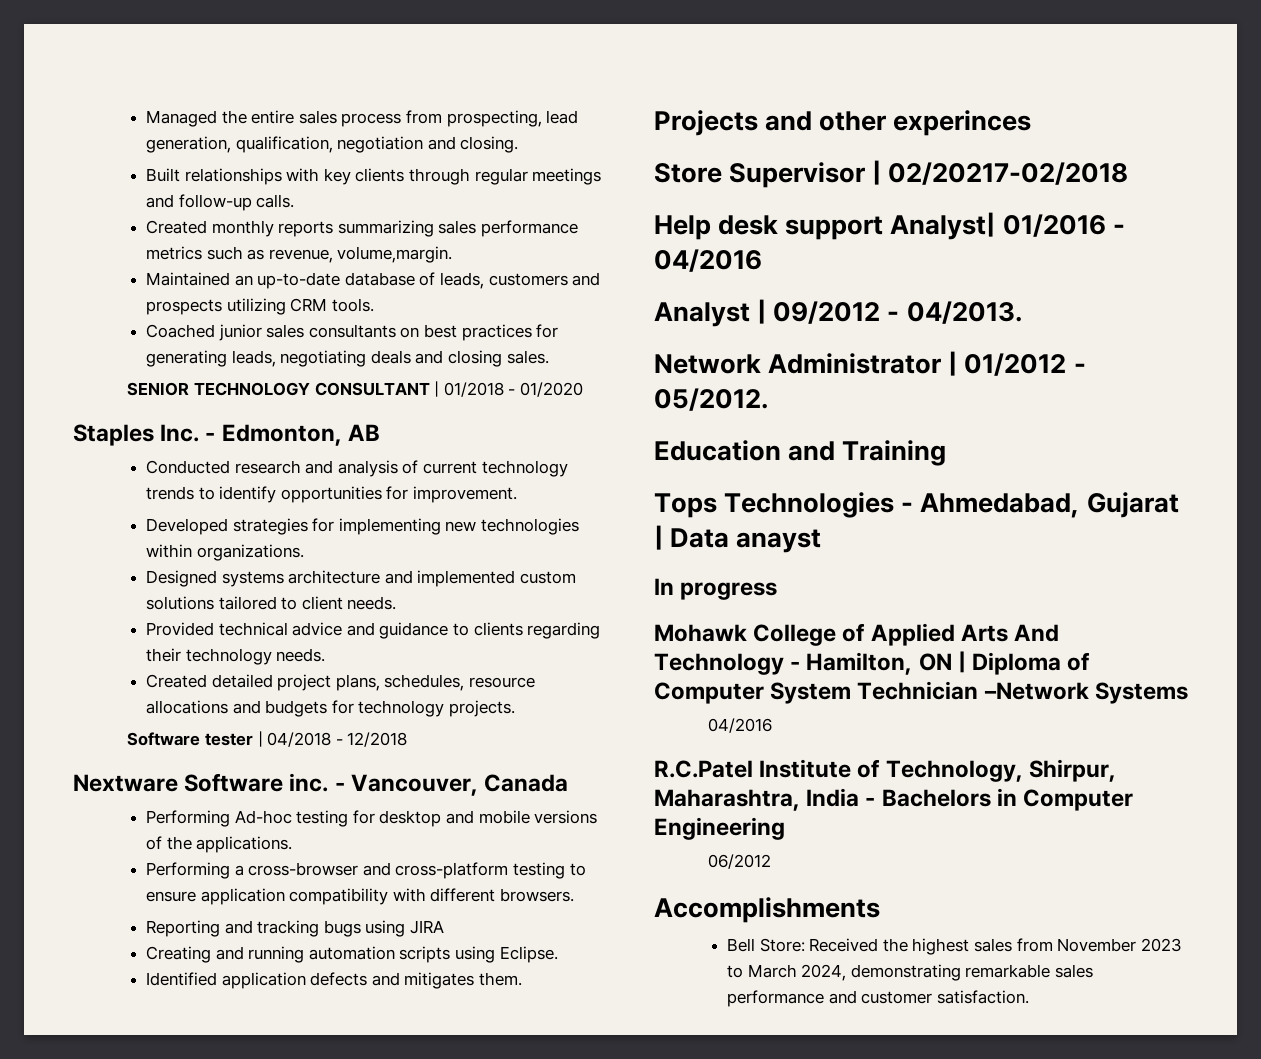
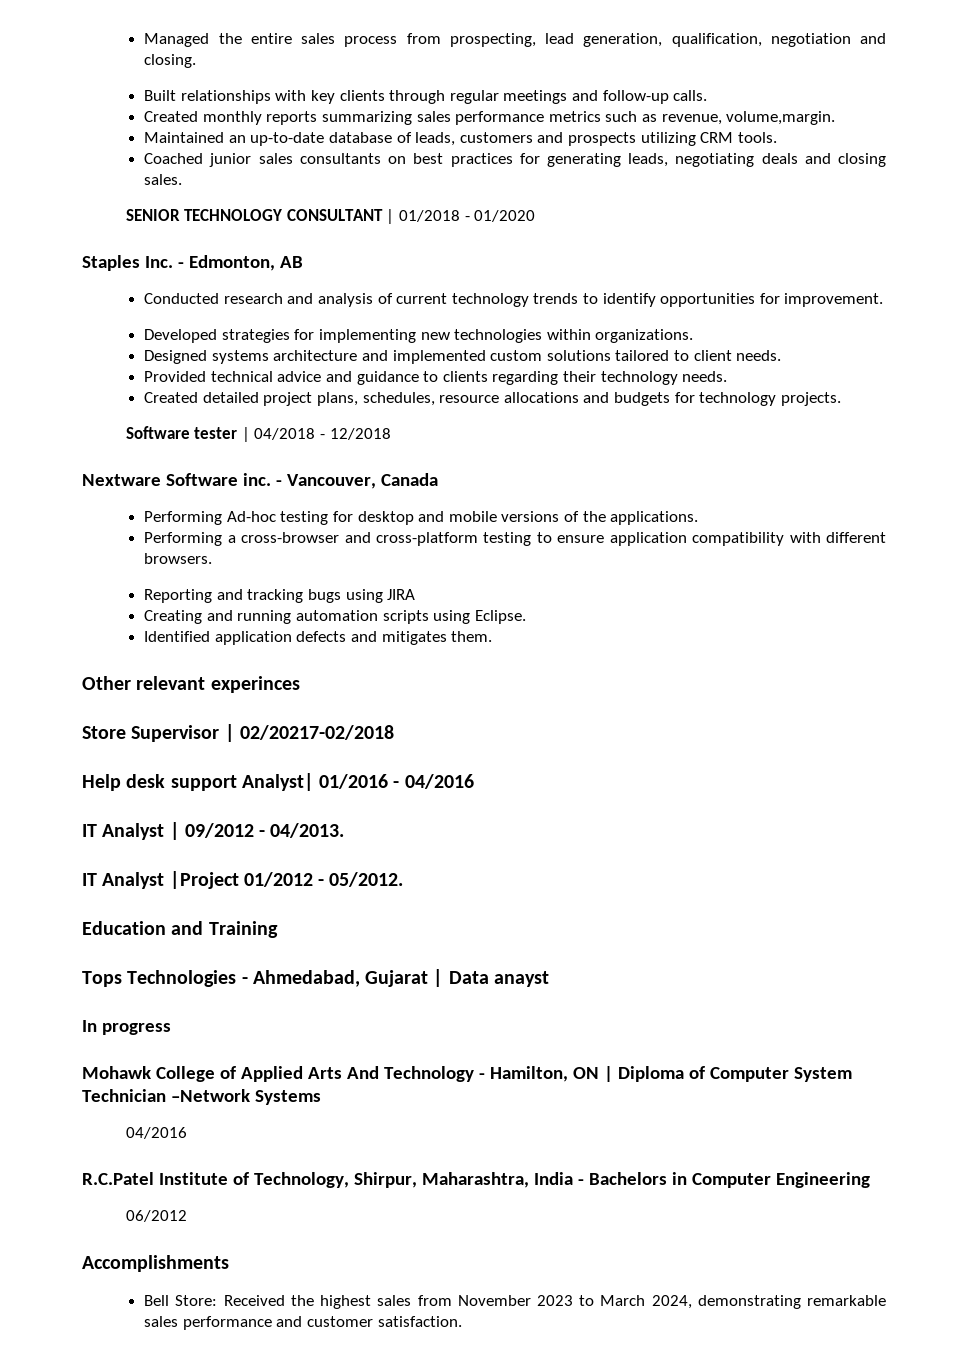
- Projects and other experinces
+ Other relevant experinces
- Analyst | 09/2012 - 04/2013.
+ IT Analyst | 09/2012 - 04/2013.
- Network Administrator | 01/2012 - 05/2012.
+ IT Analyst |Project 01/2012 - 05/2012.

